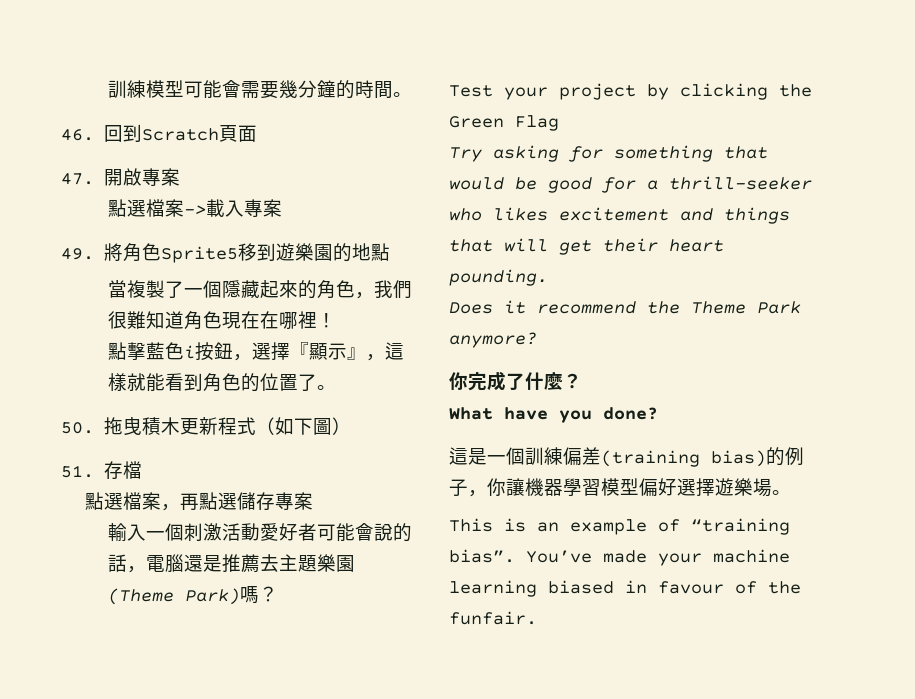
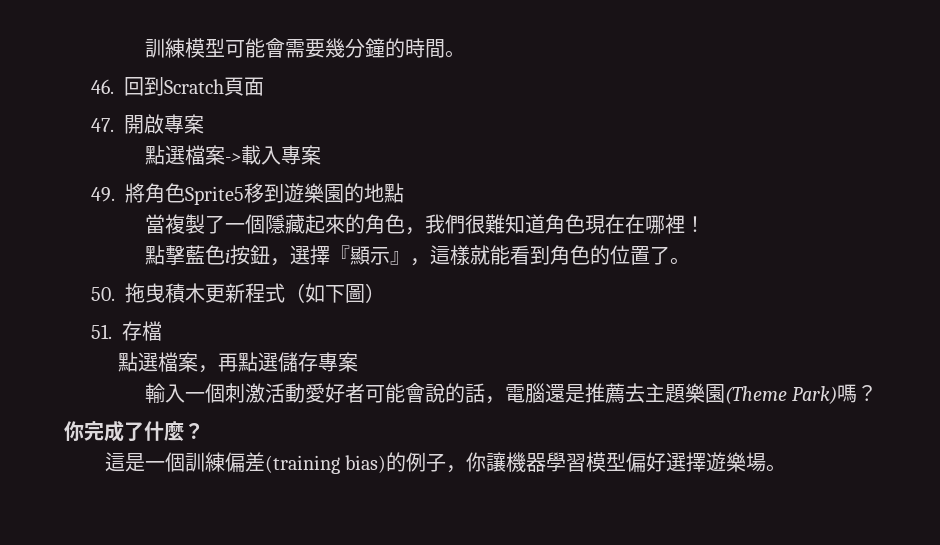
- Test your project by clicking the Green Flag
- Try asking for something that would be good for a thrill-seeker who likes excitement and things that will get their heart pounding.
- Does it recommend the Theme Park anymore?
- What have you done?
- This is an example of “training bias”. You’ve made your machine learning biased in favour of the funfair.

